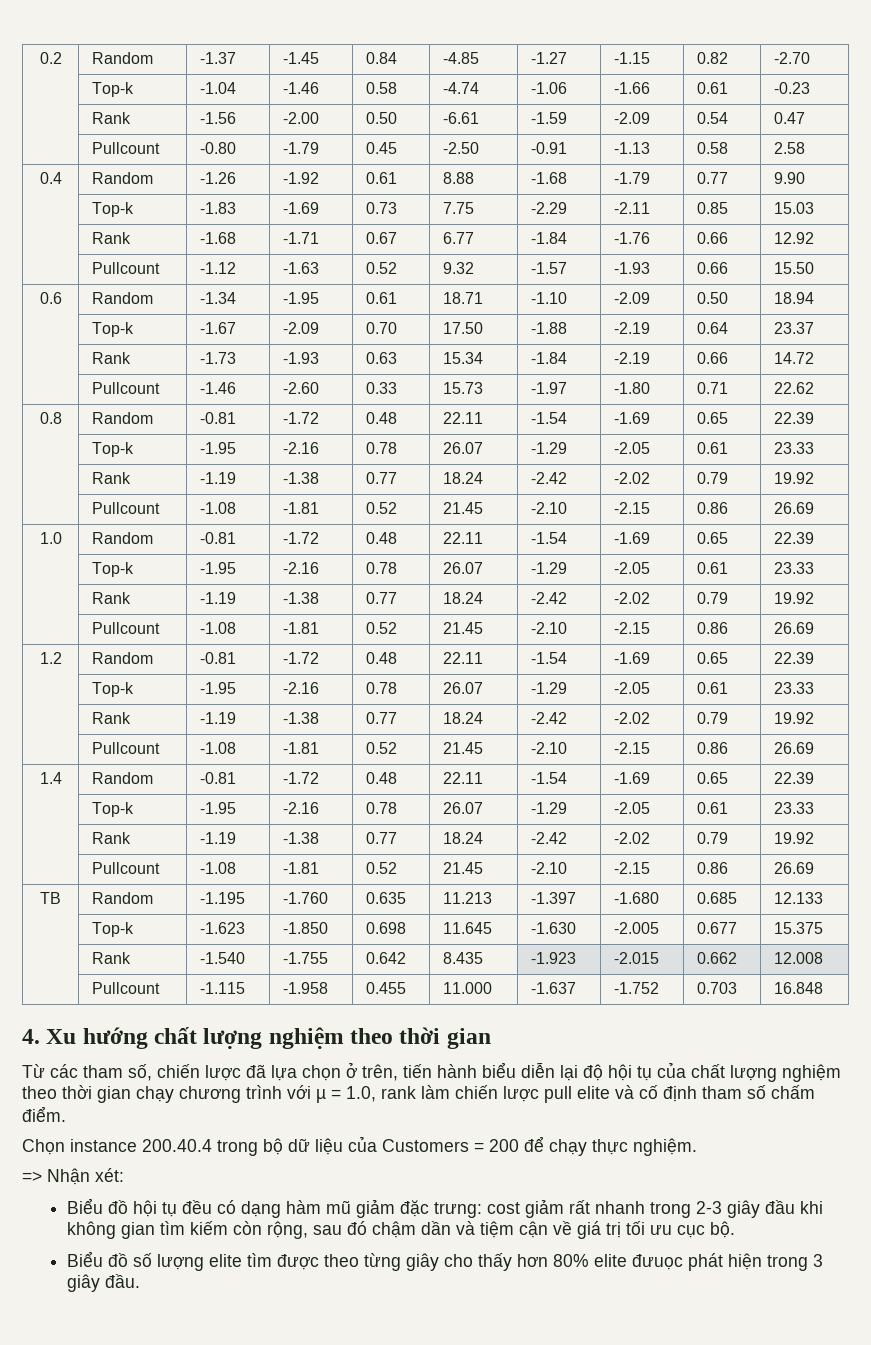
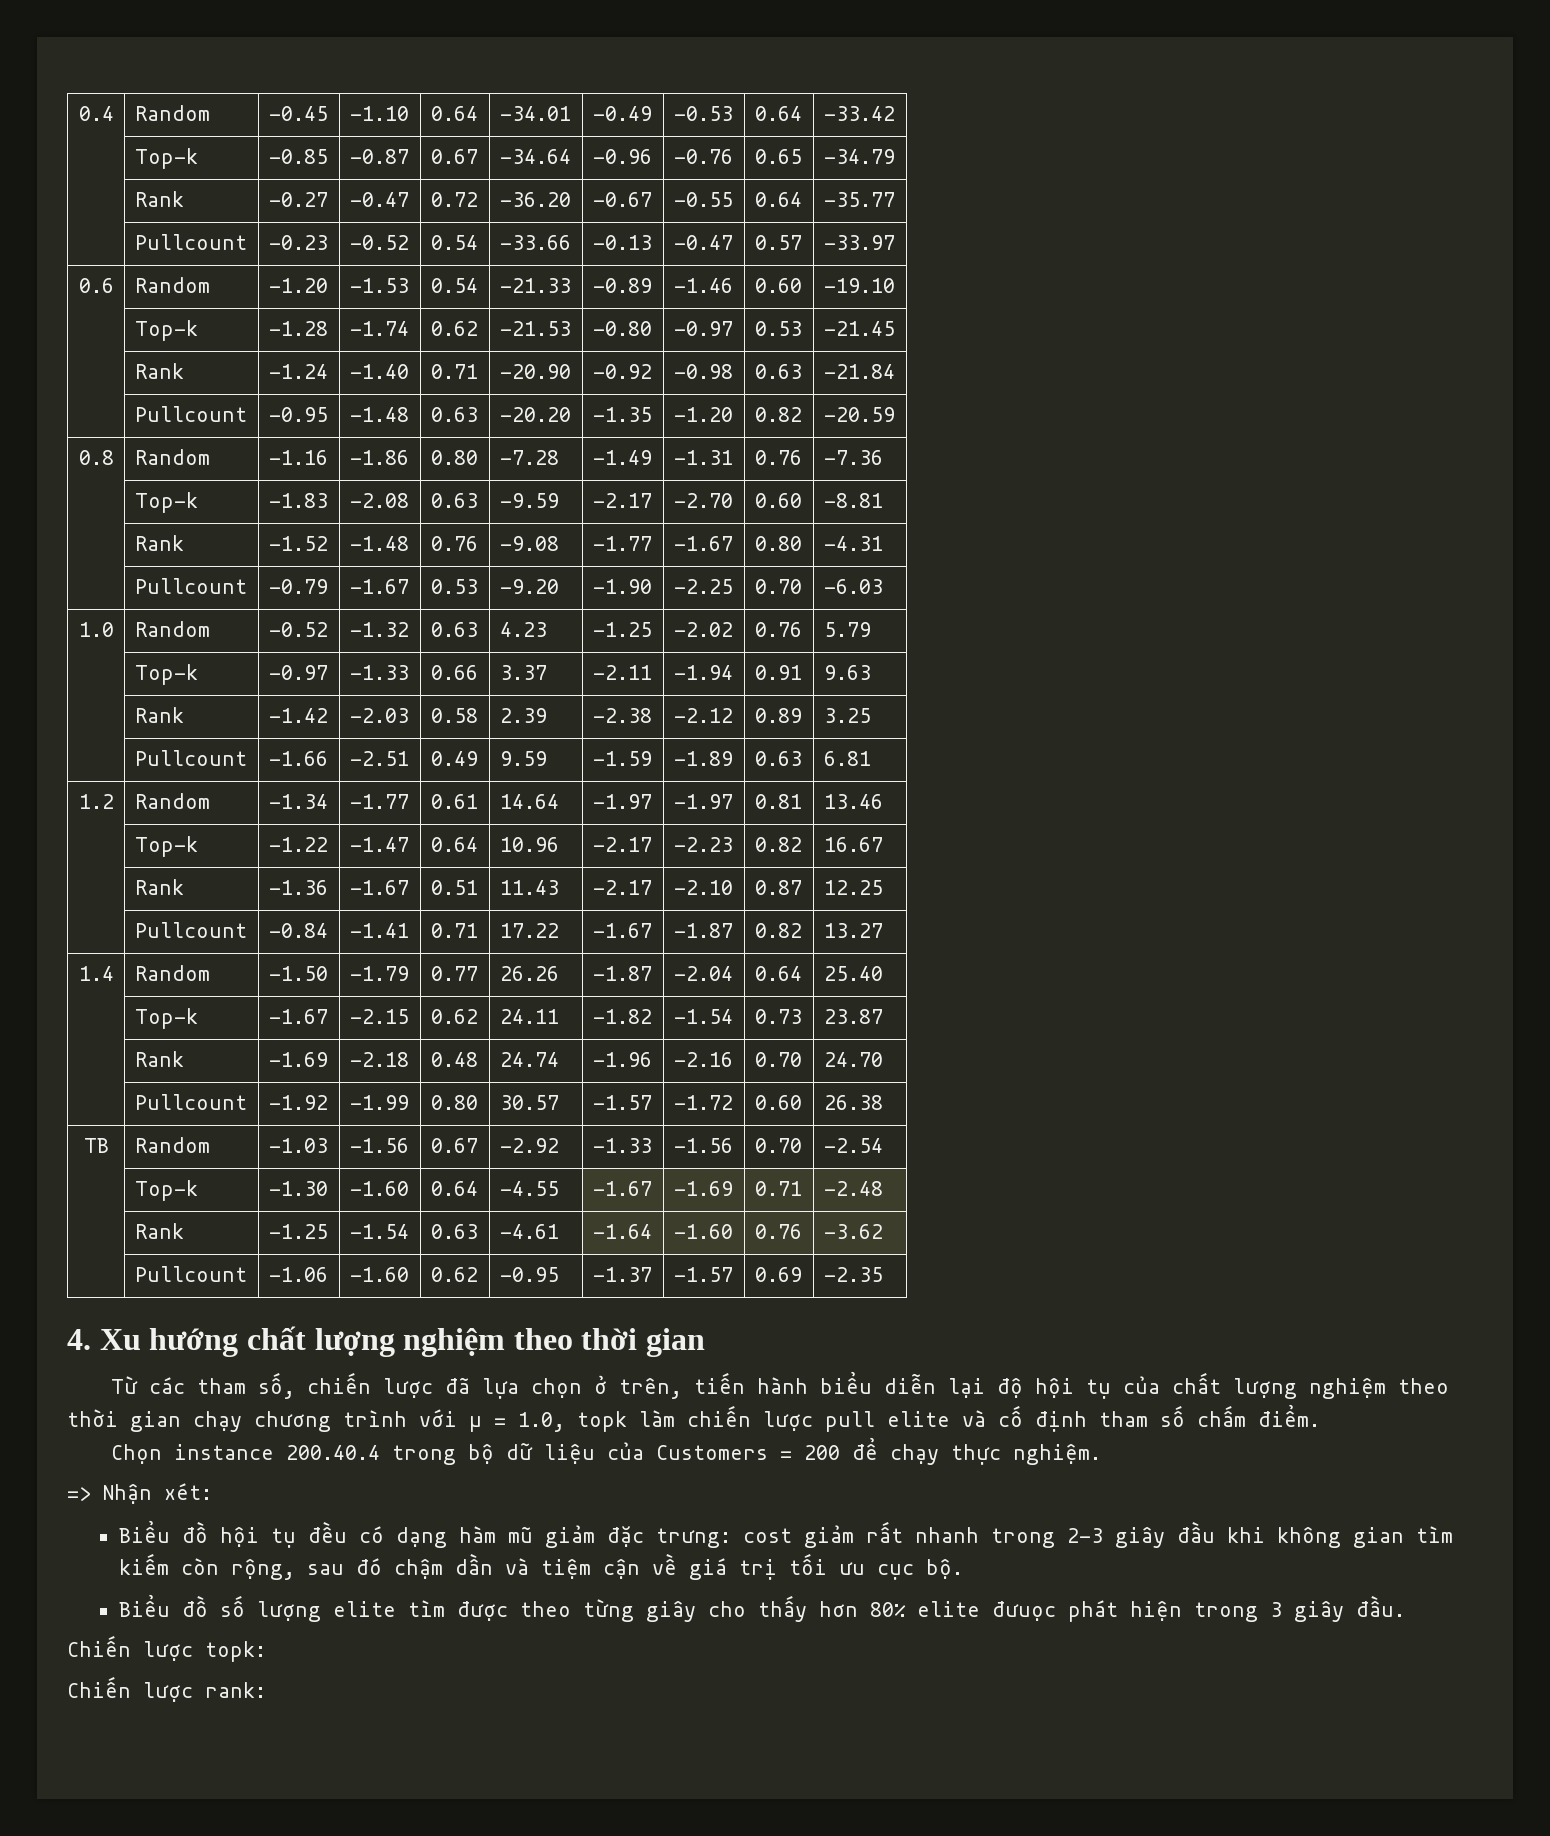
- 0.2 | Random | -1.37 | -1.45 | 0.84 | -4.85 | -1.27 | -1.15 | 0.82 | -2.70
- | Top-k | -1.04 | -1.46 | 0.58 | -4.74 | -1.06 | -1.66 | 0.61 | -0.23
- | Rank | -1.56 | -2.00 | 0.50 | -6.61 | -1.59 | -2.09 | 0.54 | 0.47
- | Pullcount | -0.80 | -1.79 | 0.45 | -2.50 | -0.91 | -1.13 | 0.58 | 2.58
- 0.4 | Random | -1.26 | -1.92 | 0.61 | 8.88 | -1.68 | -1.79 | 0.77 | 9.90
- | Top-k | -1.83 | -1.69 | 0.73 | 7.75 | -2.29 | -2.11 | 0.85 | 15.03
- | Rank | -1.68 | -1.71 | 0.67 | 6.77 | -1.84 | -1.76 | 0.66 | 12.92
- | Pullcount | -1.12 | -1.63 | 0.52 | 9.32 | -1.57 | -1.93 | 0.66 | 15.50
- 0.6 | Random | -1.34 | -1.95 | 0.61 | 18.71 | -1.10 | -2.09 | 0.50 | 18.94
- | Top-k | -1.67 | -2.09 | 0.70 | 17.50 | -1.88 | -2.19 | 0.64 | 23.37
- | Rank | -1.73 | -1.93 | 0.63 | 15.34 | -1.84 | -2.19 | 0.66 | 14.72
- | Pullcount | -1.46 | -2.60 | 0.33 | 15.73 | -1.97 | -1.80 | 0.71 | 22.62
- 0.8 | Random | -0.81 | -1.72 | 0.48 | 22.11 | -1.54 | -1.69 | 0.65 | 22.39
- | Top-k | -1.95 | -2.16 | 0.78 | 26.07 | -1.29 | -2.05 | 0.61 | 23.33
- | Rank | -1.19 | -1.38 | 0.77 | 18.24 | -2.42 | -2.02 | 0.79 | 19.92
- | Pullcount | -1.08 | -1.81 | 0.52 | 21.45 | -2.10 | -2.15 | 0.86 | 26.69
- 1.0 | Random | -0.81 | -1.72 | 0.48 | 22.11 | -1.54 | -1.69 | 0.65 | 22.39
- | Top-k | -1.95 | -2.16 | 0.78 | 26.07 | -1.29 | -2.05 | 0.61 | 23.33
- | Rank | -1.19 | -1.38 | 0.77 | 18.24 | -2.42 | -2.02 | 0.79 | 19.92
- | Pullcount | -1.08 | -1.81 | 0.52 | 21.45 | -2.10 | -2.15 | 0.86 | 26.69
- 1.2 | Random | -0.81 | -1.72 | 0.48 | 22.11 | -1.54 | -1.69 | 0.65 | 22.39
- | Top-k | -1.95 | -2.16 | 0.78 | 26.07 | -1.29 | -2.05 | 0.61 | 23.33
- | Rank | -1.19 | -1.38 | 0.77 | 18.24 | -2.42 | -2.02 | 0.79 | 19.92
- | Pullcount | -1.08 | -1.81 | 0.52 | 21.45 | -2.10 | -2.15 | 0.86 | 26.69
- 1.4 | Random | -0.81 | -1.72 | 0.48 | 22.11 | -1.54 | -1.69 | 0.65 | 22.39
- | Top-k | -1.95 | -2.16 | 0.78 | 26.07 | -1.29 | -2.05 | 0.61 | 23.33
- | Rank | -1.19 | -1.38 | 0.77 | 18.24 | -2.42 | -2.02 | 0.79 | 19.92
- | Pullcount | -1.08 | -1.81 | 0.52 | 21.45 | -2.10 | -2.15 | 0.86 | 26.69
- TB | Random | -1.195 | -1.760 | 0.635 | 11.213 | -1.397 | -1.680 | 0.685 | 12.133
- | Top-k | -1.623 | -1.850 | 0.698 | 11.645 | -1.630 | -2.005 | 0.677 | 15.375
- | Rank | -1.540 | -1.755 | 0.642 | 8.435 | -1.923 | -2.015 | 0.662 | 12.008
- | Pullcount | -1.115 | -1.958 | 0.455 | 11.000 | -1.637 | -1.752 | 0.703 | 16.848
+ 0.4 | Random | -0.45 | -1.10 | 0.64 | -34.01 | -0.49 | -0.53 | 0.64 | -33.42
+ | Top-k | -0.85 | -0.87 | 0.67 | -34.64 | -0.96 | -0.76 | 0.65 | -34.79
+ | Rank | -0.27 | -0.47 | 0.72 | -36.20 | -0.67 | -0.55 | 0.64 | -35.77
+ | Pullcount | -0.23 | -0.52 | 0.54 | -33.66 | -0.13 | -0.47 | 0.57 | -33.97
+ 0.6 | Random | -1.20 | -1.53 | 0.54 | -21.33 | -0.89 | -1.46 | 0.60 | -19.10
+ | Top-k | -1.28 | -1.74 | 0.62 | -21.53 | -0.80 | -0.97 | 0.53 | -21.45
+ | Rank | -1.24 | -1.40 | 0.71 | -20.90 | -0.92 | -0.98 | 0.63 | -21.84
+ | Pullcount | -0.95 | -1.48 | 0.63 | -20.20 | -1.35 | -1.20 | 0.82 | -20.59
+ 0.8 | Random | -1.16 | -1.86 | 0.80 | -7.28 | -1.49 | -1.31 | 0.76 | -7.36
+ | Top-k | -1.83 | -2.08 | 0.63 | -9.59 | -2.17 | -2.70 | 0.60 | -8.81
+ | Rank | -1.52 | -1.48 | 0.76 | -9.08 | -1.77 | -1.67 | 0.80 | -4.31
+ | Pullcount | -0.79 | -1.67 | 0.53 | -9.20 | -1.90 | -2.25 | 0.70 | -6.03
+ 1.0 | Random | -0.52 | -1.32 | 0.63 | 4.23 | -1.25 | -2.02 | 0.76 | 5.79
+ | Top-k | -0.97 | -1.33 | 0.66 | 3.37 | -2.11 | -1.94 | 0.91 | 9.63
+ | Rank | -1.42 | -2.03 | 0.58 | 2.39 | -2.38 | -2.12 | 0.89 | 3.25
+ | Pullcount | -1.66 | -2.51 | 0.49 | 9.59 | -1.59 | -1.89 | 0.63 | 6.81
+ 1.2 | Random | -1.34 | -1.77 | 0.61 | 14.64 | -1.97 | -1.97 | 0.81 | 13.46
+ | Top-k | -1.22 | -1.47 | 0.64 | 10.96 | -2.17 | -2.23 | 0.82 | 16.67
+ | Rank | -1.36 | -1.67 | 0.51 | 11.43 | -2.17 | -2.10 | 0.87 | 12.25
+ | Pullcount | -0.84 | -1.41 | 0.71 | 17.22 | -1.67 | -1.87 | 0.82 | 13.27
+ 1.4 | Random | -1.50 | -1.79 | 0.77 | 26.26 | -1.87 | -2.04 | 0.64 | 25.40
+ | Top-k | -1.67 | -2.15 | 0.62 | 24.11 | -1.82 | -1.54 | 0.73 | 23.87
+ | Rank | -1.69 | -2.18 | 0.48 | 24.74 | -1.96 | -2.16 | 0.70 | 24.70
+ | Pullcount | -1.92 | -1.99 | 0.80 | 30.57 | -1.57 | -1.72 | 0.60 | 26.38
+ TB | Random | -1.03 | -1.56 | 0.67 | -2.92 | -1.33 | -1.56 | 0.70 | -2.54
+ | Top-k | -1.30 | -1.60 | 0.64 | -4.55 | -1.67 | -1.69 | 0.71 | -2.48
+ | Rank | -1.25 | -1.54 | 0.63 | -4.61 | -1.64 | -1.60 | 0.76 | -3.62
+ | Pullcount | -1.06 | -1.60 | 0.62 | -0.95 | -1.37 | -1.57 | 0.69 | -2.35
- Từ các tham số, chiến lược đã lựa chọn ở trên, tiến hành biểu diễn lại độ hội tụ của chất lượng nghiệm theo thời gian chạy chương trình với µ = 1.0, rank làm chiến lược pull elite và cố định tham số chấm điểm.
+ Từ các tham số, chiến lược đã lựa chọn ở trên, tiến hành biểu diễn lại độ hội tụ của chất lượng nghiệm theo thời gian chạy chương trình với µ = 1.0, topk làm chiến lược pull elite và cố định tham số chấm điểm.
+ Chiến lược topk:
+ Chiến lược rank:

